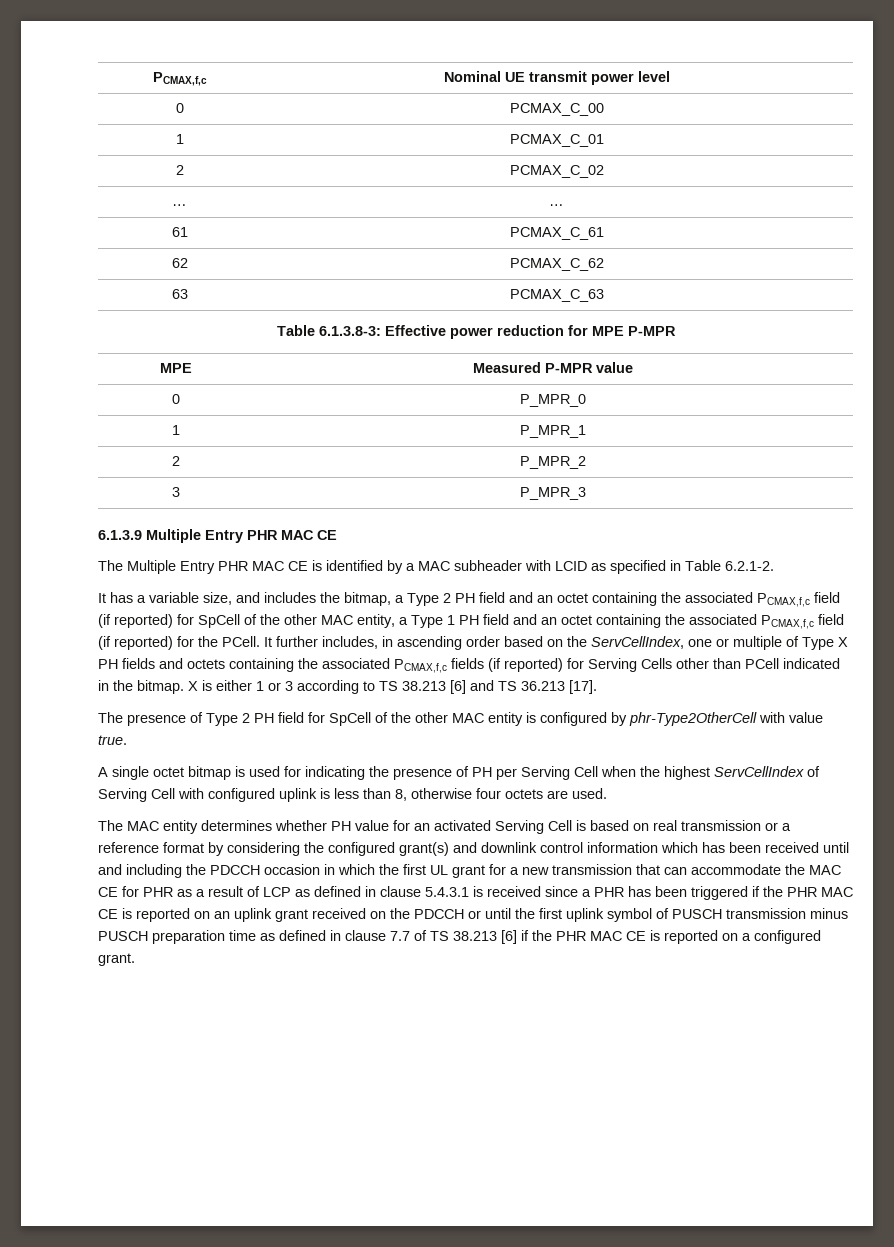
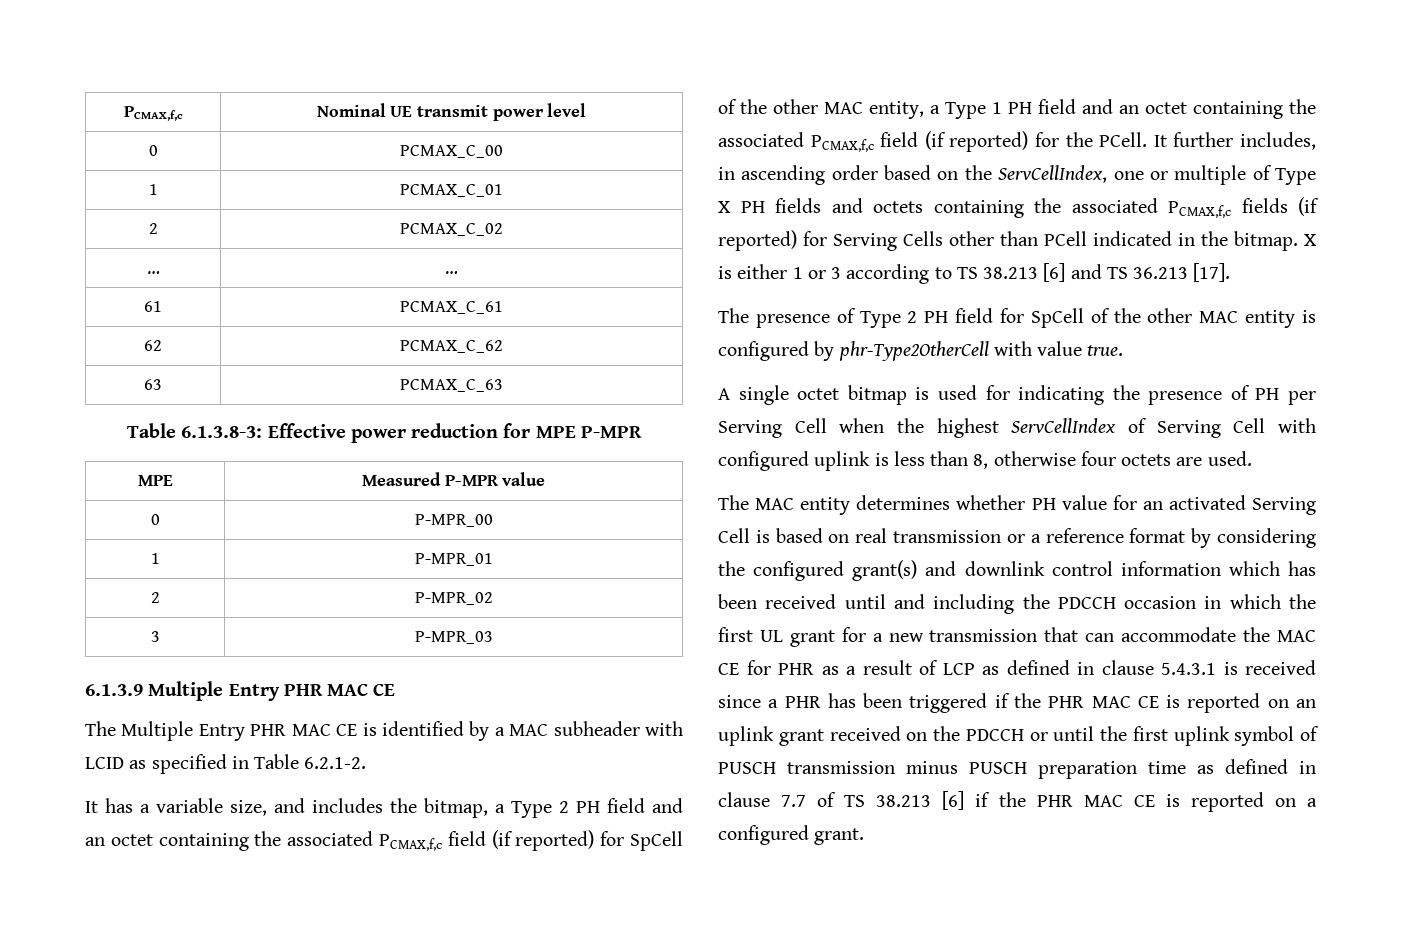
- 0 | P_MPR_0
- 1 | P_MPR_1
- 2 | P_MPR_2
+ 0 | P-MPR_00
+ 1 | P-MPR_01
+ 2 | P-MPR_02
- 3 | P_MPR_3
+ 3 | P-MPR_03

